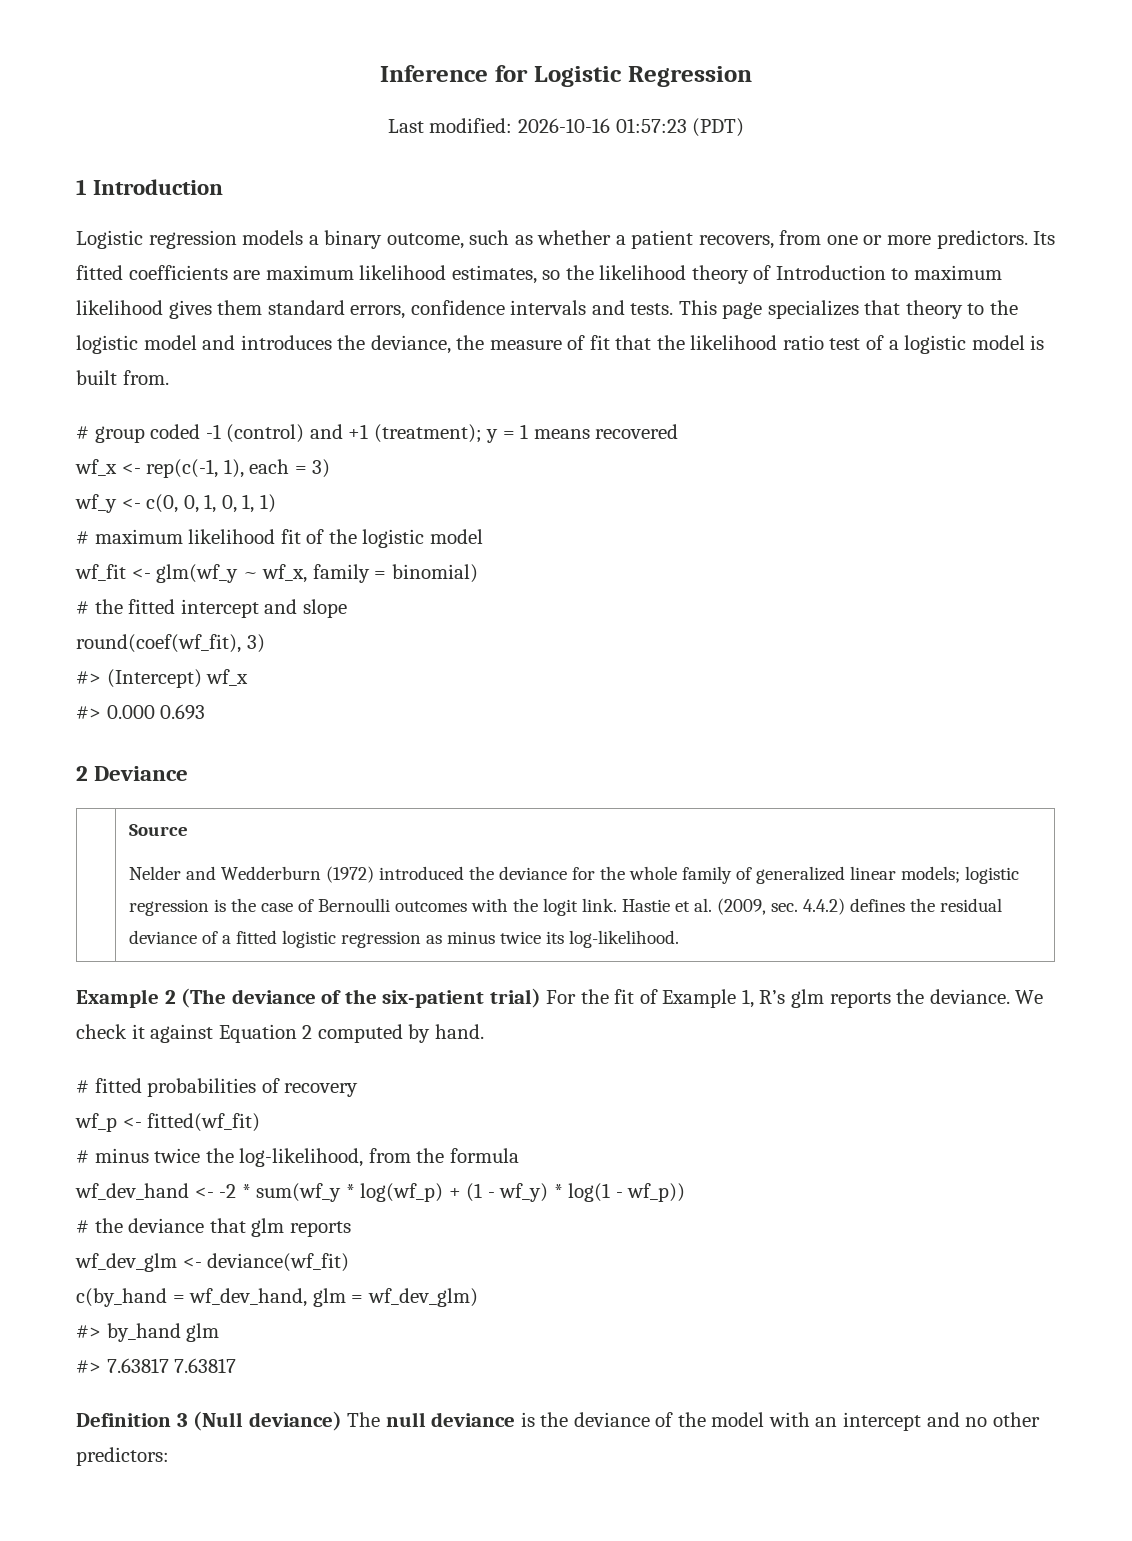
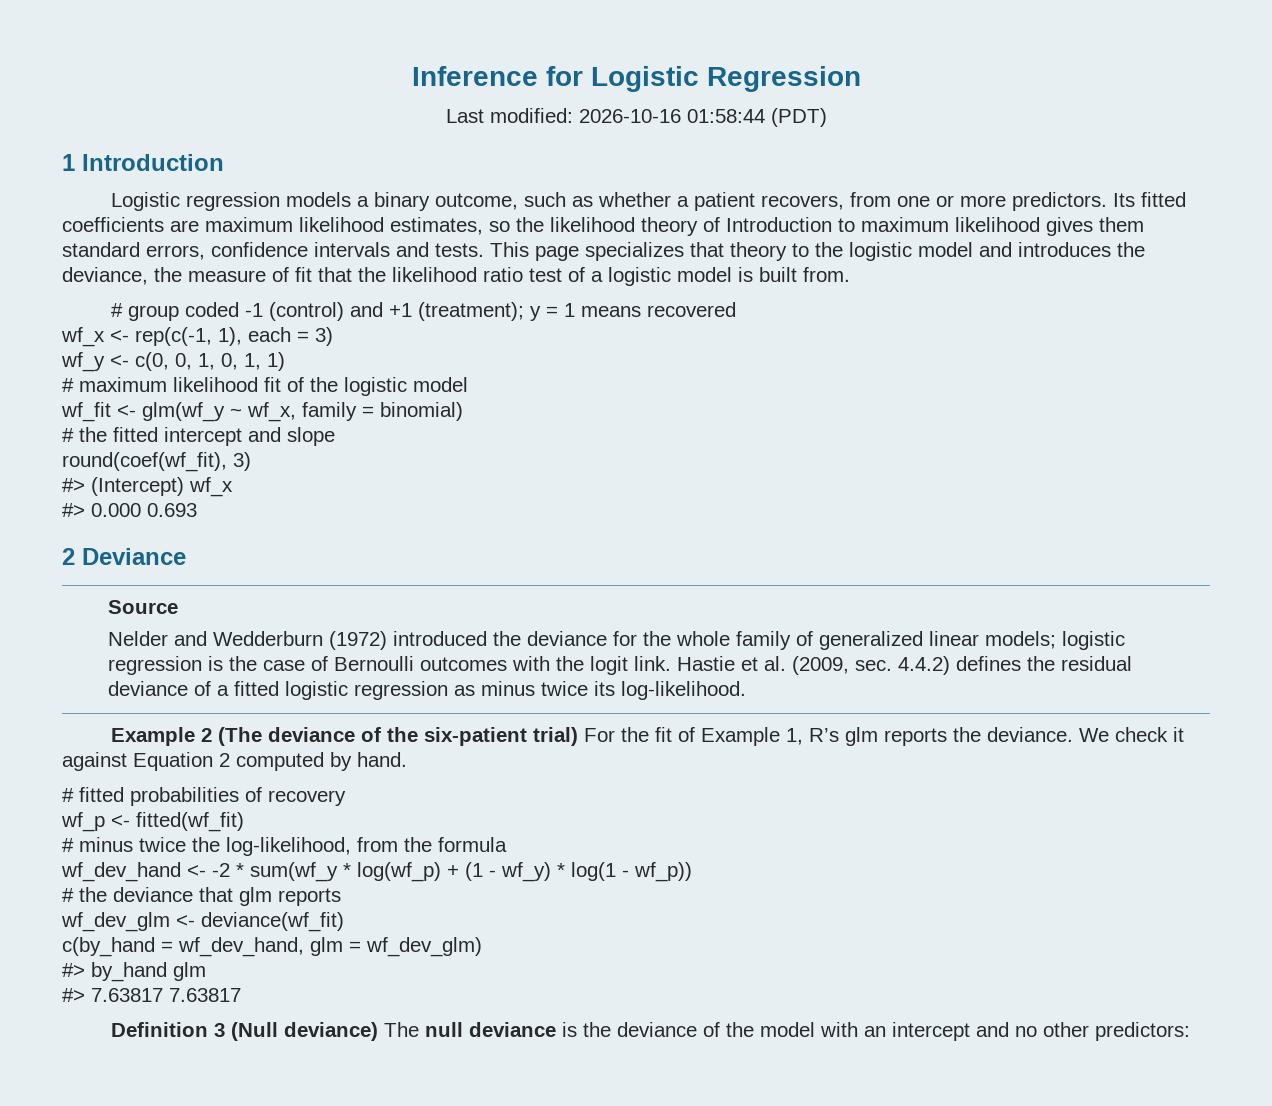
- Last modified: 2026-10-16 01:57:23 (PDT)
+ Last modified: 2026-10-16 01:58:44 (PDT)

